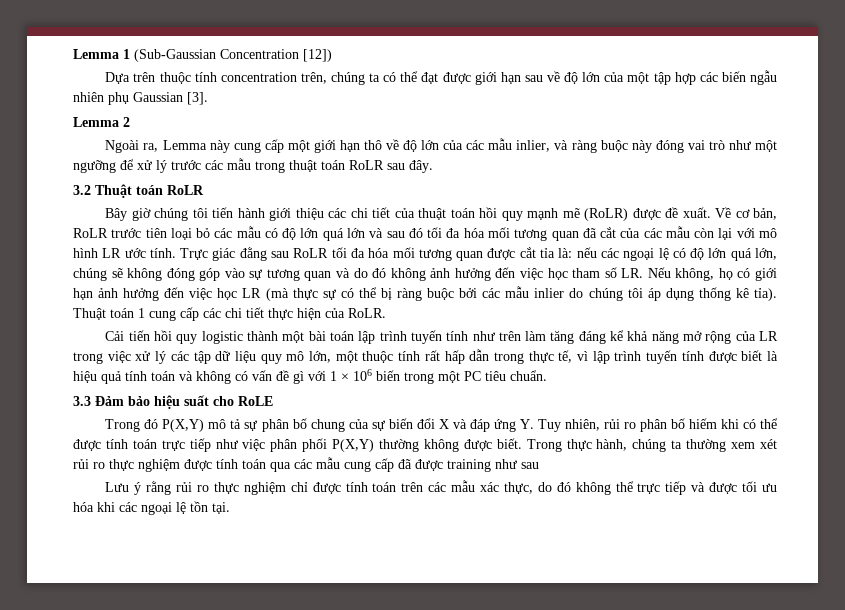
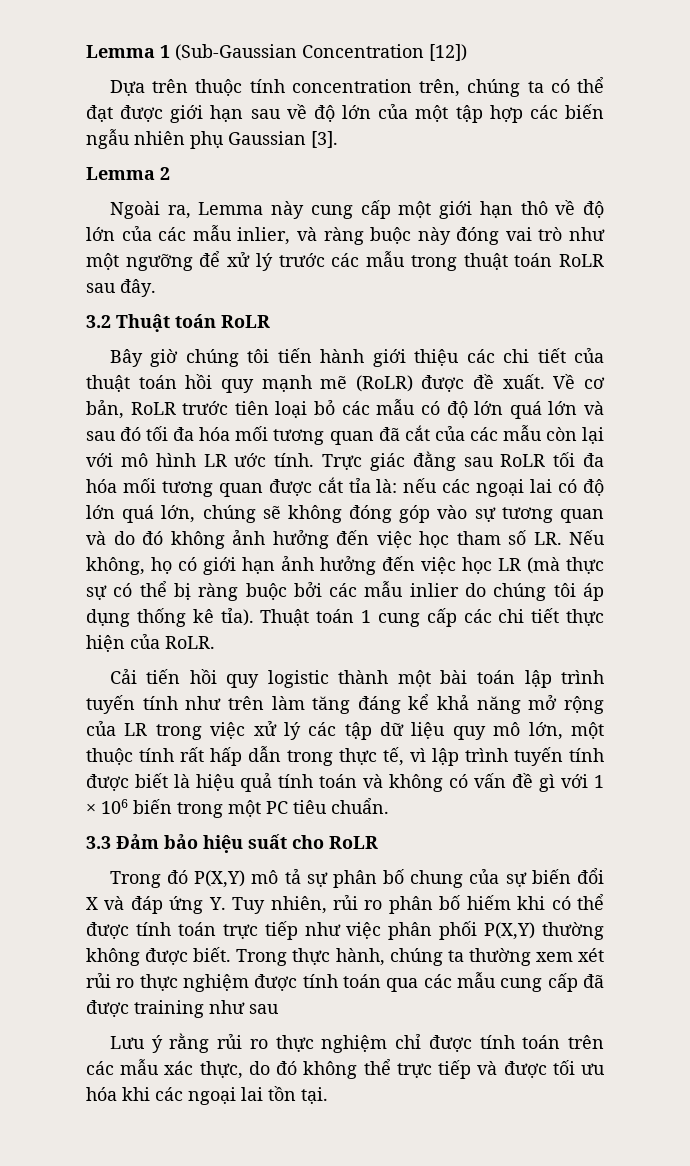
- nếu các ngoại lệ có độ lớn quá lớn, chúng sẽ không đóng góp vào sự tương quan và do đó không ảnh hưởng đến việc học tham số LR. Nếu không, họ có giới hạn ảnh hưởng đến việc học LR (mà thực sự có thể bị ràng buộc bởi các mẫu inlier do chúng tôi áp dụng thống kê tỉa).
+ nếu các ngoại lai có độ lớn quá lớn, chúng sẽ không đóng góp vào sự tương quan và do đó không ảnh hưởng đến việc học tham số LR. Nếu không, họ có giới hạn ảnh hưởng đến việc học LR (mà thực sự có thể bị ràng buộc bởi các mẫu inlier do chúng tôi áp dụng thống kê tỉa).
- 3.3 Đảm bảo hiệu suất cho RoLE
+ 3.3 Đảm bảo hiệu suất cho RoLR
- Lưu ý rằng rủi ro thực nghiệm chỉ được tính toán trên các mẫu xác thực, do đó không thể trực tiếp và được tối ưu hóa khi các ngoại lệ tồn tại.
+ Lưu ý rằng rủi ro thực nghiệm chỉ được tính toán trên các mẫu xác thực, do đó không thể trực tiếp và được tối ưu hóa khi các ngoại lai tồn tại.

